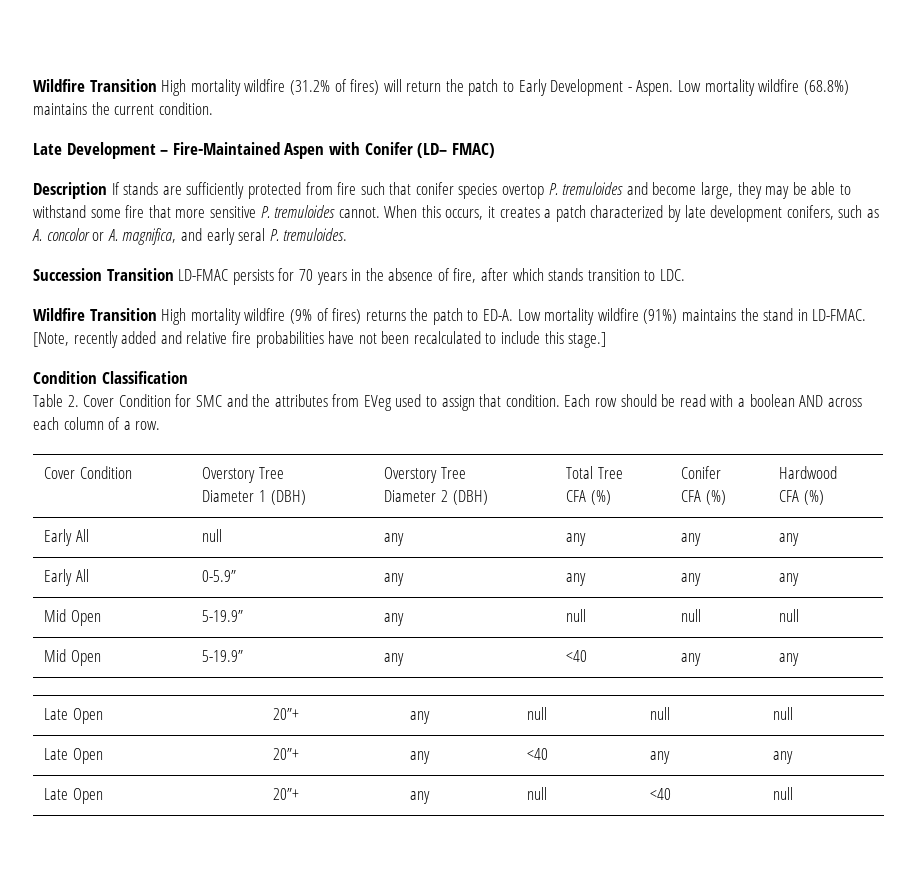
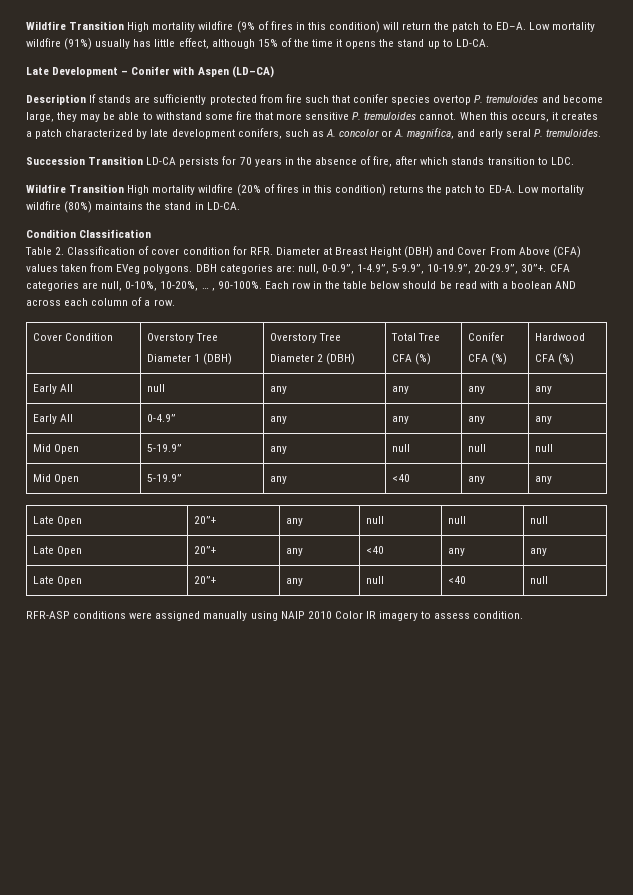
- Wildfire Transition High mortality wildfire (31.2% of fires) will return the patch to Early Development - Aspen. Low mortality wildfire (68.8%) maintains the current condition.
- Late Development – Fire-Maintained Aspen with Conifer (LD– FMAC)
+ Wildfire Transition High mortality wildfire (9% of fires in this condition) will return the patch to ED–A. Low mortality wildfire (91%) usually has little effect, although 15% of the time it opens the stand up to LD-CA.
+ Late Development – Conifer with Aspen (LD–CA)
- Succession Transition LD-FMAC persists for 70 years in the absence of fire, after which stands transition to LDC.
+ Succession Transition LD-CA persists for 70 years in the absence of fire, after which stands transition to LDC.
- Wildfire Transition High mortality wildfire (9% of fires) returns the patch to ED-A.
+ Wildfire Transition High mortality wildfire (20% of fires in this condition) returns the patch to ED-A.
- Low mortality wildfire (91%) maintains the stand in LD-FMAC. [Note, recently added and relative fire probabilities have not been recalculated to include this stage.]
+ Low mortality wildfire (80%) maintains the stand in LD-CA.
  Condition Classification
- Table 2. Cover Condition for SMC and the attributes from EVeg used to assign that condition. Each row should be read with a boolean AND across each column of a row.
+ Table 2. Classification of cover condition for RFR. Diameter at Breast Height (DBH) and Cover From Above (CFA) values taken from EVeg polygons. DBH categories are: null, 0-0.9”, 1-4.9”, 5-9.9”, 10-19.9”, 20-29.9”, 30”+. CFA categories are null, 0-10%, 10-20%, … , 90-100%. Each row in the table below should be read with a boolean AND across each column of a row.
- Early All | 0-5.9” | any | any | any | any
+ Early All | 0-4.9” | any | any | any | any
+ RFR-ASP conditions were assigned manually using NAIP 2010 Color IR imagery to assess condition.

